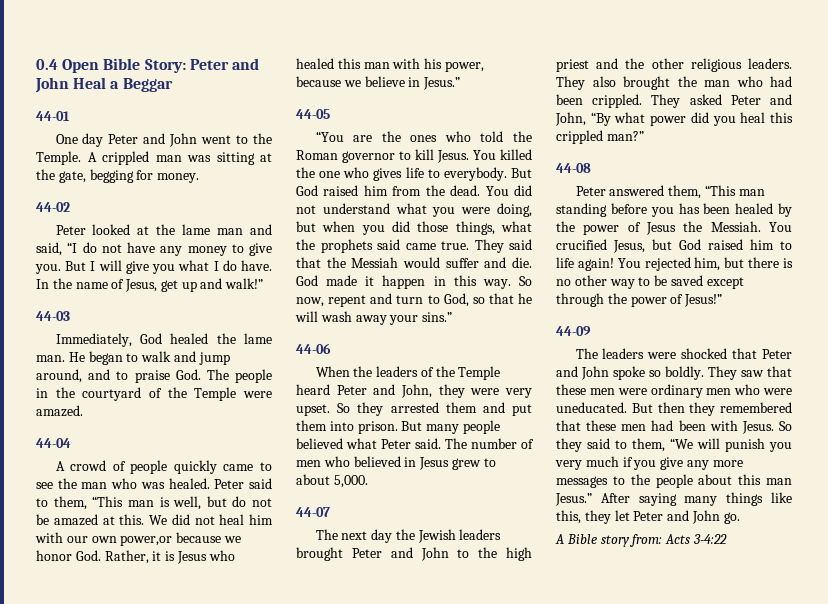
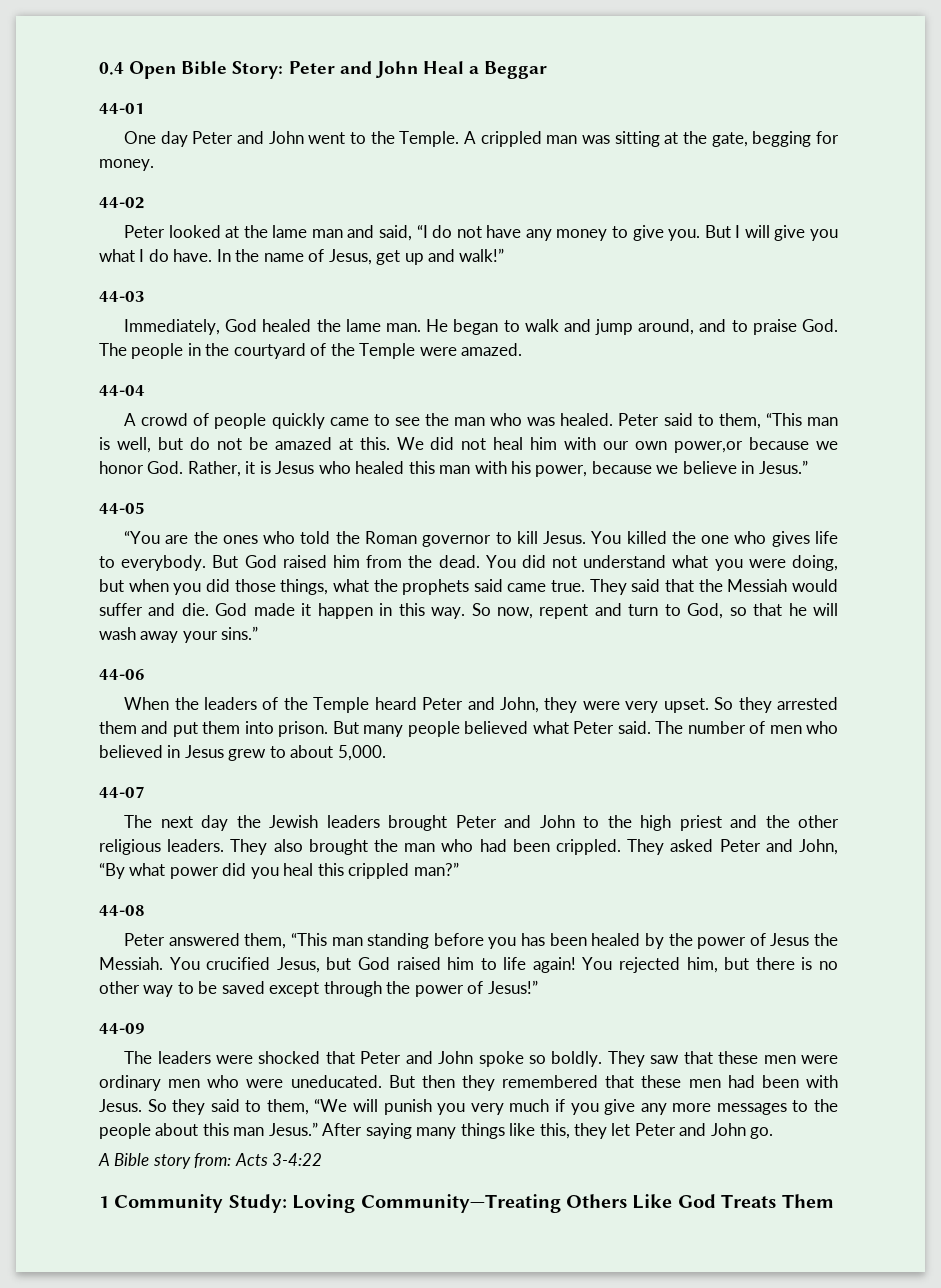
+ 1 Community Study: Loving Community—Treating Others Like God Treats Them

